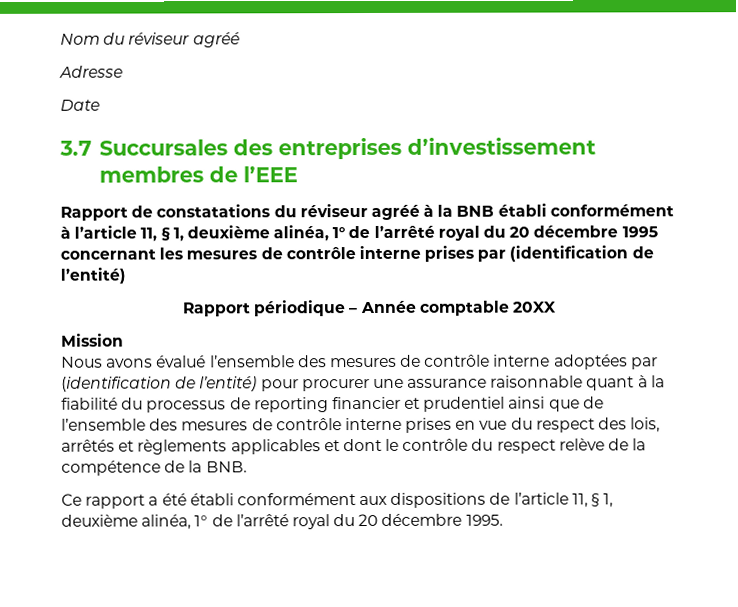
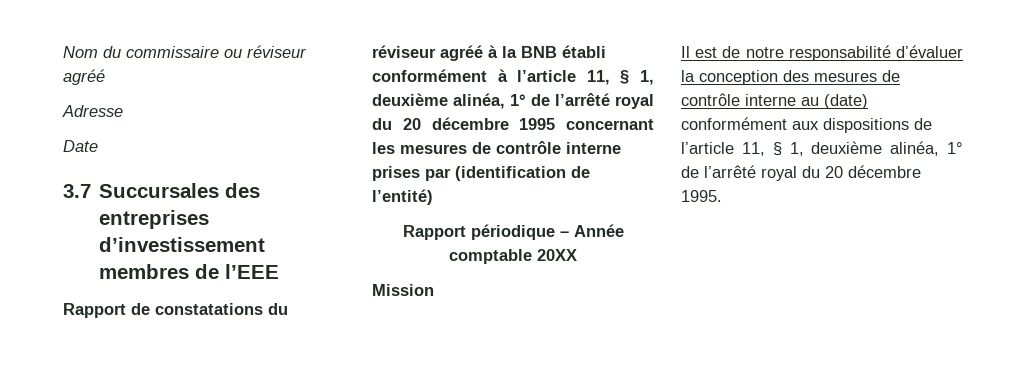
- Nom du réviseur agréé
+ Nom du commissaire ou réviseur agréé
- Nous avons évalué l’ensemble des mesures de contrôle interne adoptées par (identification de l’entité) pour procurer une assurance raisonnable quant à la fiabilité du processus de reporting financier et prudentiel ainsi que de l’ensemble des mesures de contrôle interne prises en vue du respect des lois, arrêtés et règlements applicables et dont le contrôle du respect relève de la compétence de la BNB.
- Ce rapport a été établi conformément aux dispositions de l’article 11, § 1, deuxième alinéa, 1° de l’arrêté royal du 20 décembre 1995.
+ Il est de notre responsabilité d’évaluer la conception des mesures de contrôle interne au (date) conformément aux dispositions de l’article 11, § 1, deuxième alinéa, 1° de l’arrêté royal du 20 décembre 1995.

